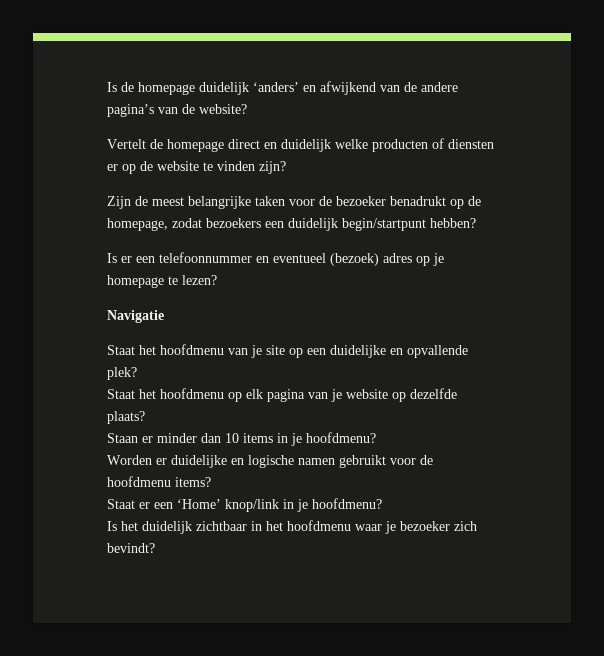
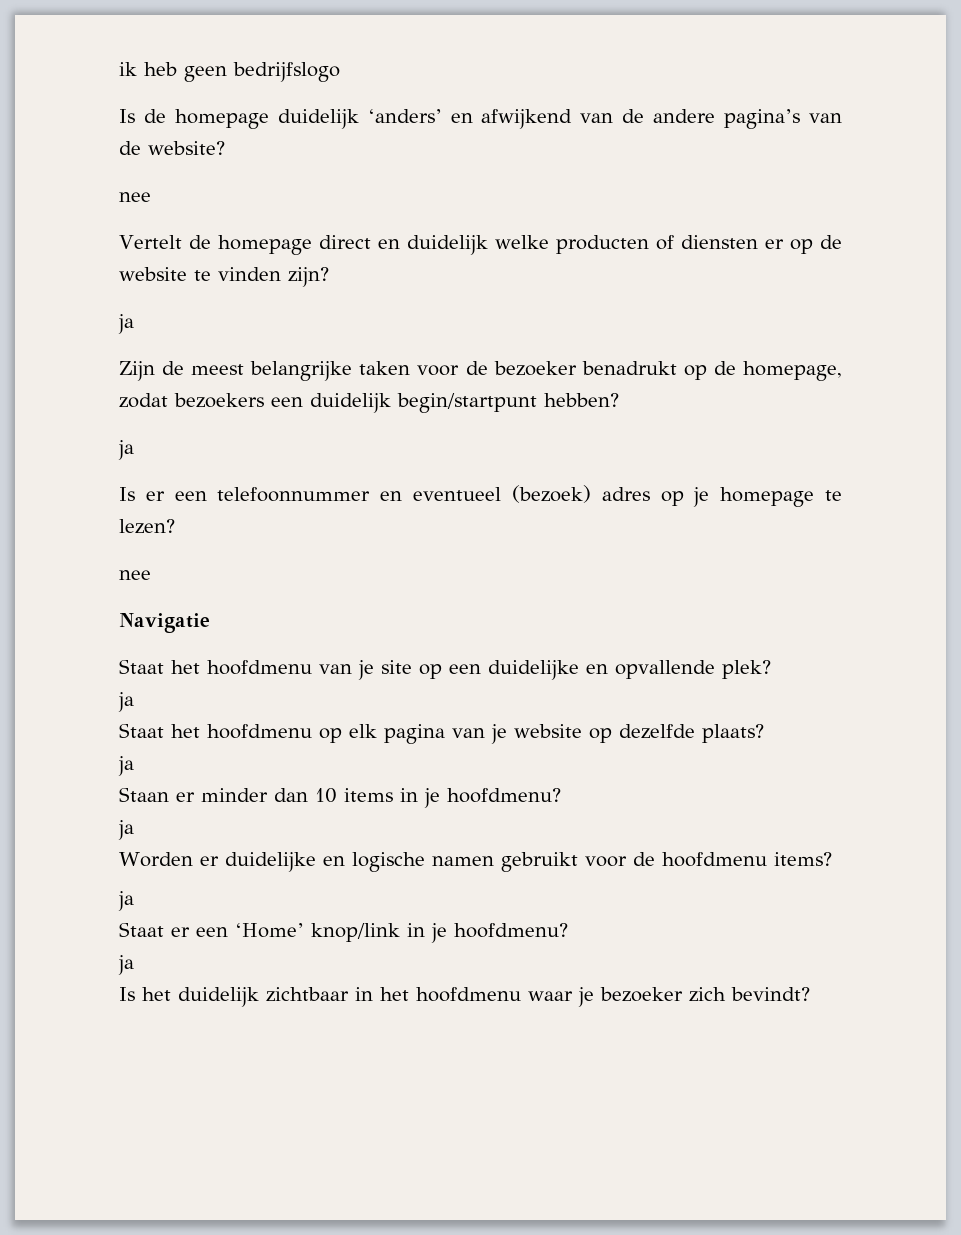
+ ik heb geen bedrijfslogo
  Is de homepage duidelijk ‘anders’ en afwijkend van de andere pagina’s van de website?
+ nee
  Vertelt de homepage direct en duidelijk welke producten of diensten er op de website te vinden zijn?
+ ja
  Zijn de meest belangrijke taken voor de bezoeker benadrukt op de homepage, zodat bezoekers een duidelijk begin/startpunt hebben?
+ ja
  Is er een telefoonnummer en eventueel (bezoek) adres op je homepage te lezen?
+ nee
  Staat het hoofdmenu van je site op een duidelijke en opvallende plek?
+ ja
  Staat het hoofdmenu op elk pagina van je website op dezelfde plaats?
+ ja
  Staan er minder dan 10 items in je hoofdmenu?
+ ja
  Worden er duidelijke en logische namen gebruikt voor de hoofdmenu items?
+ ja
  Staat er een ‘Home’ knop/link in je hoofdmenu?
+ ja

